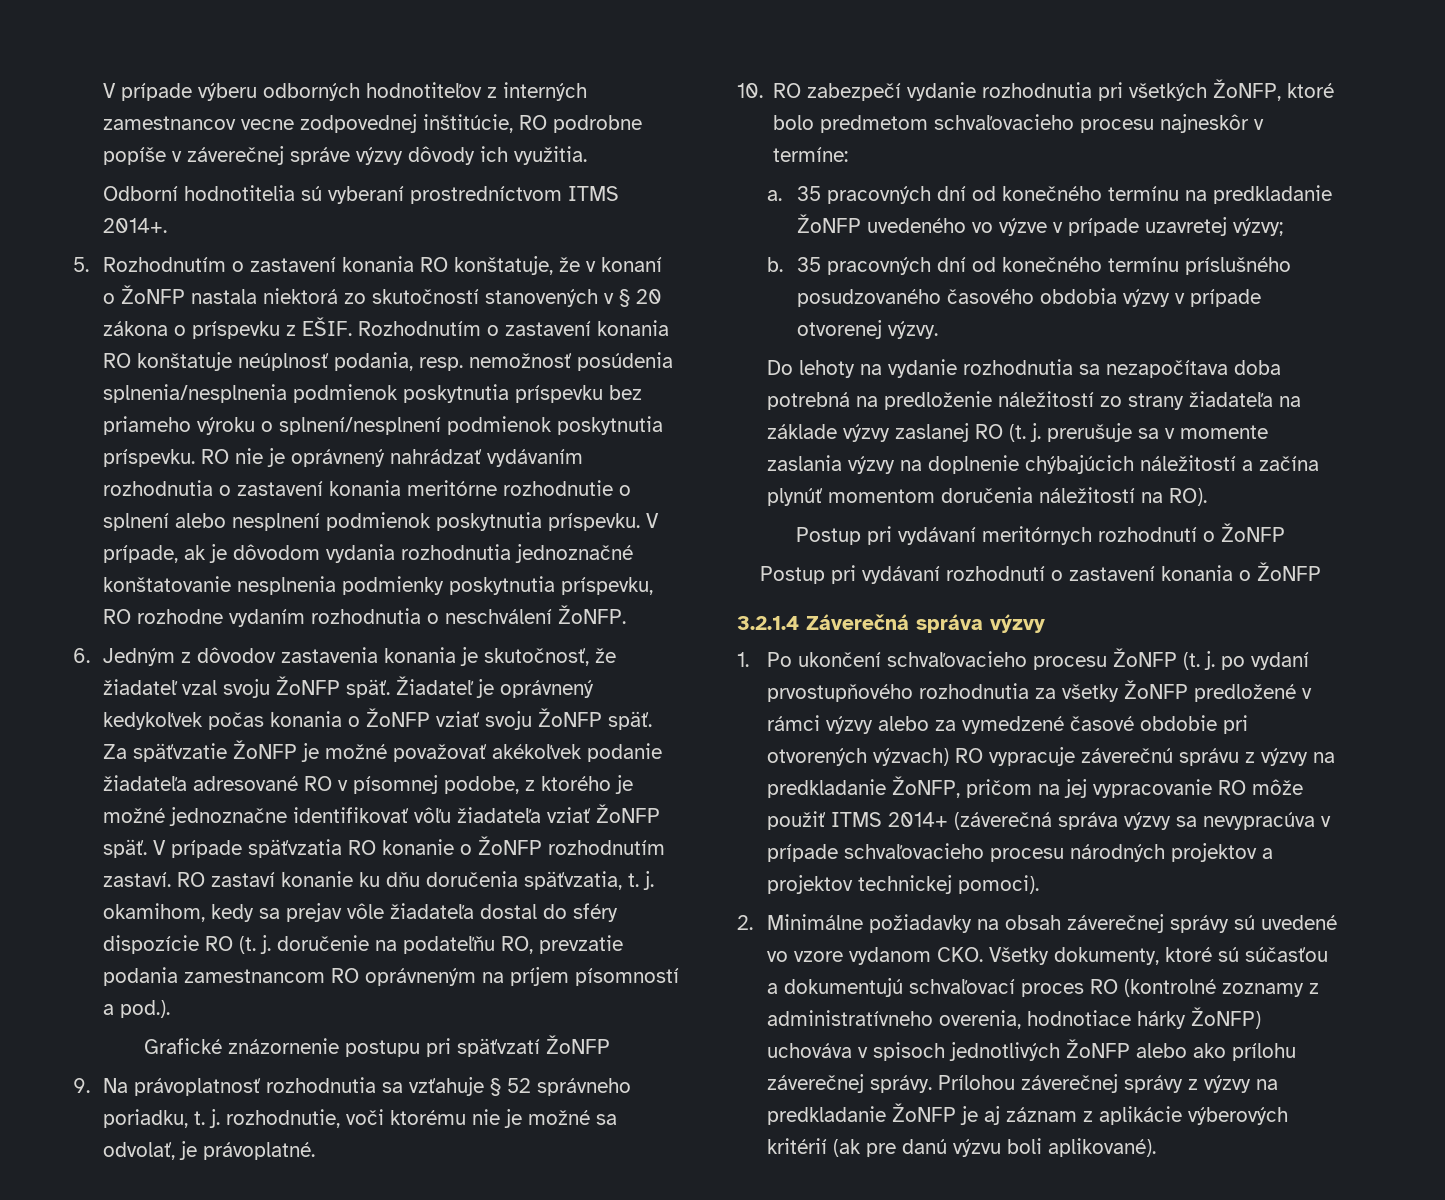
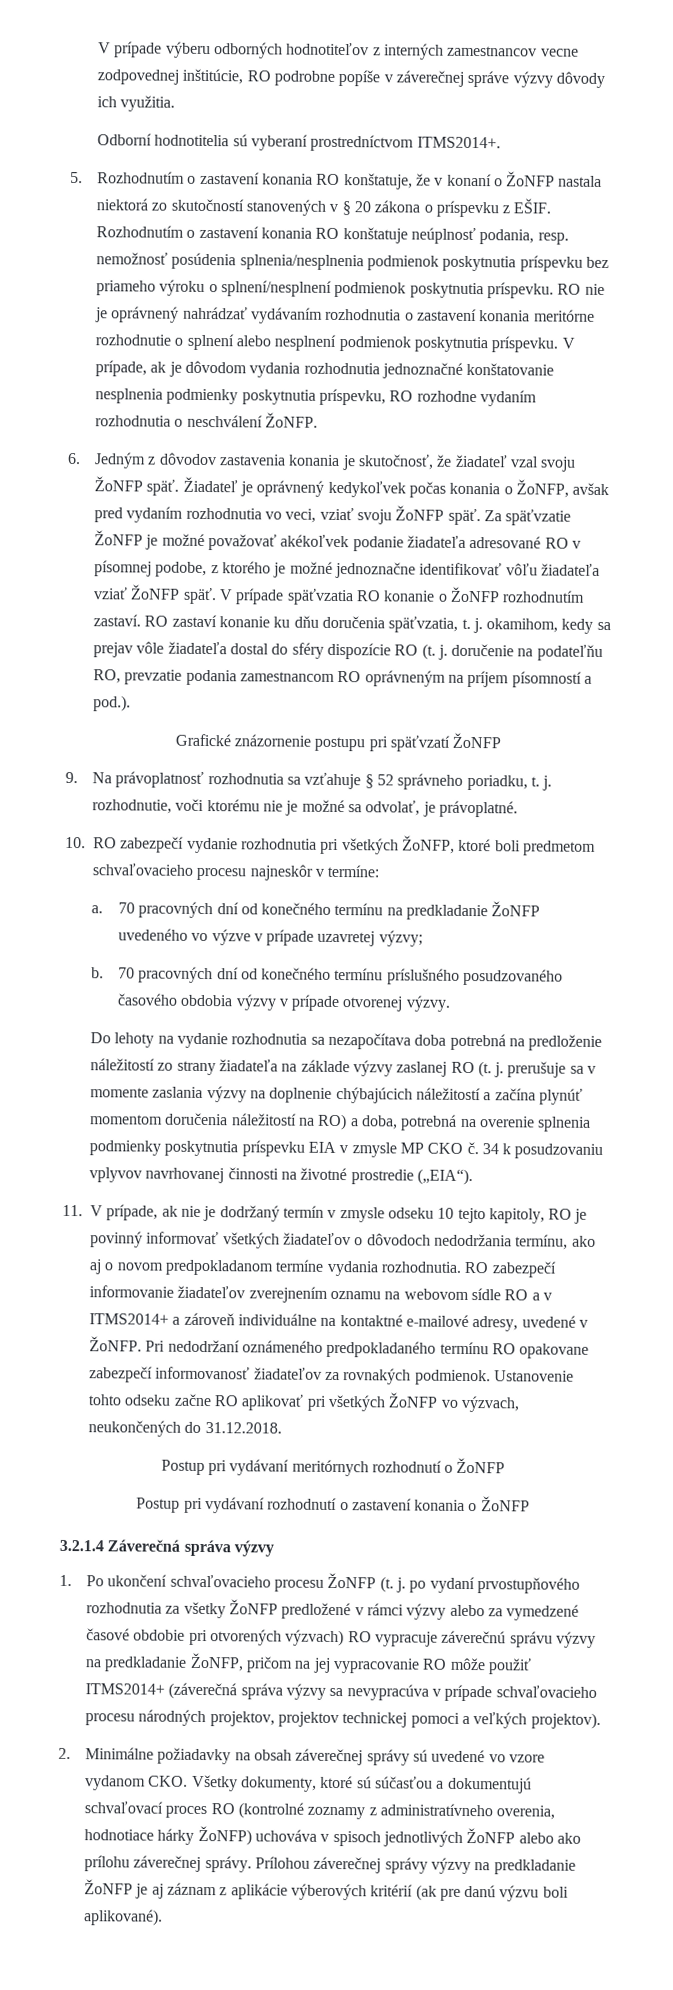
- Odborní hodnotitelia sú vyberaní prostredníctvom ITMS 2014+.
+ Odborní hodnotitelia sú vyberaní prostredníctvom ITMS2014+.
- Žiadateľ je oprávnený kedykoľvek počas konania o ŽoNFP vziať svoju ŽoNFP späť.
+ Žiadateľ je oprávnený kedykoľvek počas konania o ŽoNFP, avšak pred vydaním rozhodnutia vo veci, vziať svoju ŽoNFP späť.
- 10. RO zabezpečí vydanie rozhodnutia pri všetkých ŽoNFP, ktoré bolo predmetom schvaľovacieho procesu najneskôr v termíne:
+ 10. RO zabezpečí vydanie rozhodnutia pri všetkých ŽoNFP, ktoré boli predmetom schvaľovacieho procesu najneskôr v termíne:
- 35 pracovných dní od konečného termínu na predkladanie ŽoNFP uvedeného vo výzve v prípade uzavretej výzvy;
+ 70 pracovných dní od konečného termínu na predkladanie ŽoNFP uvedeného vo výzve v prípade uzavretej výzvy;
- 35 pracovných dní od konečného termínu príslušného posudzovaného časového obdobia výzvy v prípade otvorenej výzvy.
+ 70 pracovných dní od konečného termínu príslušného posudzovaného časového obdobia výzvy v prípade otvorenej výzvy.
- Do lehoty na vydanie rozhodnutia sa nezapočítava doba potrebná na predloženie náležitostí zo strany žiadateľa na základe výzvy zaslanej RO (t. j. prerušuje sa v momente zaslania výzvy na doplnenie chýbajúcich náležitostí a začína plynúť momentom doručenia náležitostí na RO).
+ Do lehoty na vydanie rozhodnutia sa nezapočítava doba potrebná na predloženie náležitostí zo strany žiadateľa na základe výzvy zaslanej RO (t. j. prerušuje sa v momente zaslania výzvy na doplnenie chýbajúcich náležitostí a začína plynúť momentom doručenia náležitostí na RO) a doba, potrebná na overenie splnenia podmienky poskytnutia príspevku EIA v zmysle MP CKO č. 34 k posudzovaniu vplyvov navrhovanej činnosti na životné prostredie („EIA“).
+ 11. V prípade, ak nie je dodržaný termín v zmysle odseku 10 tejto kapitoly, RO je povinný informovať všetkých žiadateľov o dôvodoch nedodržania termínu, ako aj o novom predpokladanom termíne vydania rozhodnutia. RO zabezpečí informovanie žiadateľov zverejnením oznamu na webovom sídle RO a v ITMS2014+ a zároveň individuálne na kontaktné e-mailové adresy, uvedené v ŽoNFP. Pri nedodržaní oznámeného predpokladaného termínu RO opakovane zabezpečí informovanosť žiadateľov za rovnakých podmienok. Ustanovenie tohto odseku začne RO aplikovať pri všetkých ŽoNFP vo výzvach, neukončených do 31.12.2018.
- 1. Po ukončení schvaľovacieho procesu ŽoNFP (t. j. po vydaní prvostupňového rozhodnutia za všetky ŽoNFP predložené v rámci výzvy alebo za vymedzené časové obdobie pri otvorených výzvach) RO vypracuje záverečnú správu z výzvy na predkladanie ŽoNFP, pričom na jej vypracovanie RO môže použiť ITMS 2014+ (záverečná správa výzvy sa nevypracúva v prípade schvaľovacieho procesu národných projektov a projektov technickej pomoci).
+ 1. Po ukončení schvaľovacieho procesu ŽoNFP (t. j. po vydaní prvostupňového rozhodnutia za všetky ŽoNFP predložené v rámci výzvy alebo za vymedzené časové obdobie pri otvorených výzvach) RO vypracuje záverečnú správu výzvy na predkladanie ŽoNFP, pričom na jej vypracovanie RO môže použiť ITMS2014+ (záverečná správa výzvy sa nevypracúva v prípade schvaľovacieho procesu národných projektov, projektov technickej pomoci a veľkých projektov).
- Prílohou záverečnej správy z výzvy na predkladanie ŽoNFP je aj záznam z aplikácie výberových kritérií (ak pre danú výzvu boli aplikované).
+ Prílohou záverečnej správy výzvy na predkladanie ŽoNFP je aj záznam z aplikácie výberových kritérií (ak pre danú výzvu boli aplikované).

